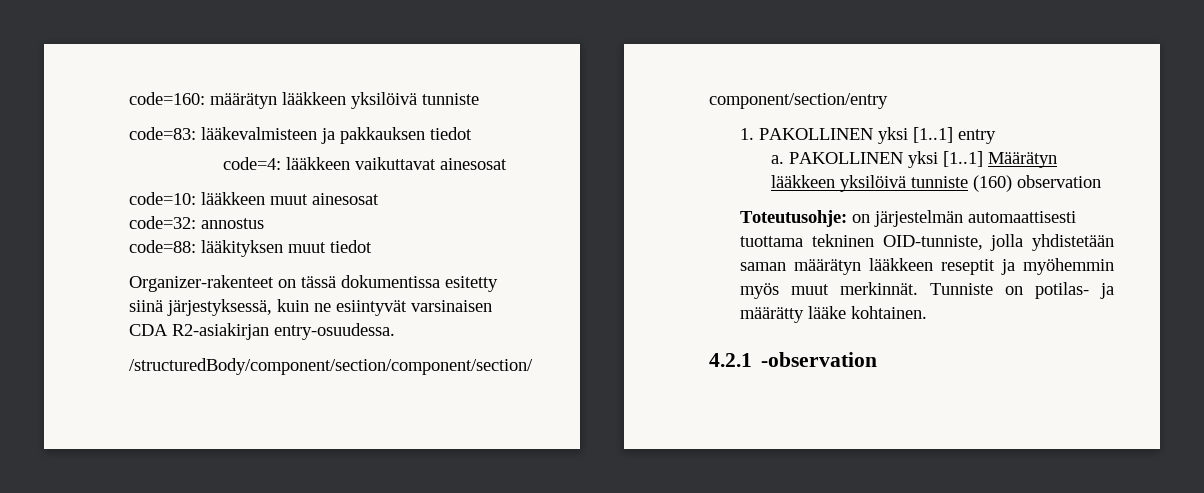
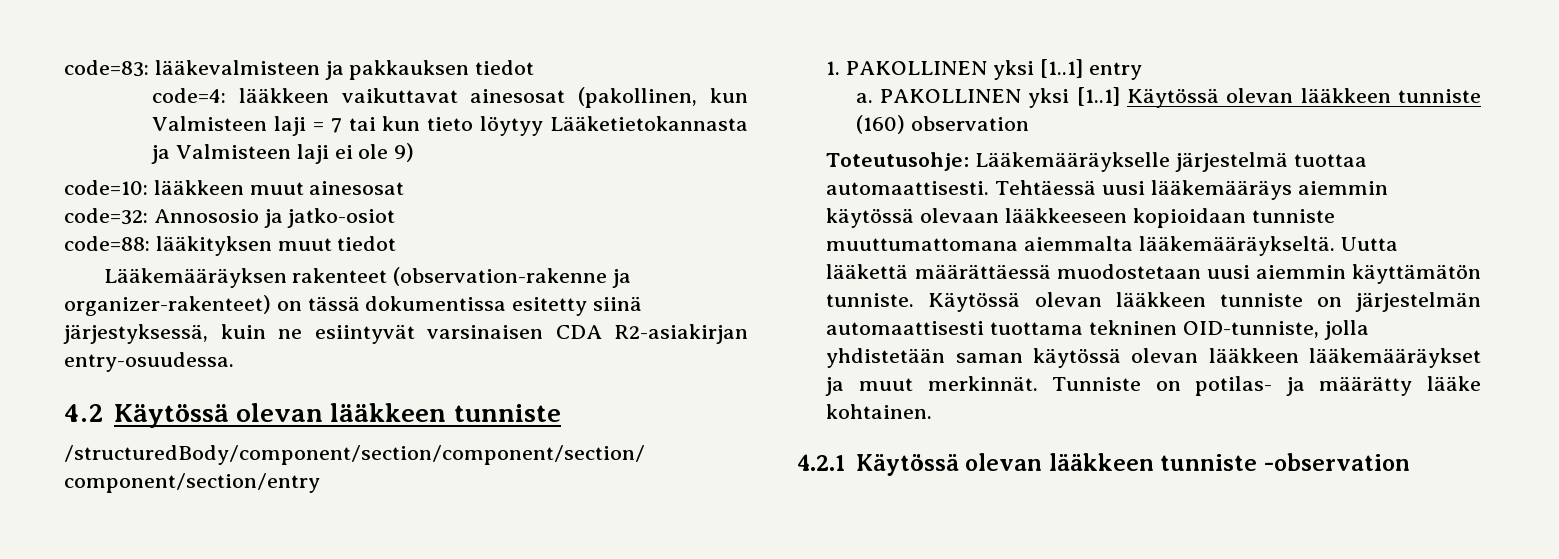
- code=160: määrätyn lääkkeen yksilöivä tunniste
- code=4: lääkkeen vaikuttavat ainesosat
+ code=4: lääkkeen vaikuttavat ainesosat (pakollinen, kun Valmisteen laji = 7 tai kun tieto löytyy Lääketietokannasta ja Valmisteen laji ei ole 9)
- code=32: annostus
+ code=32: Annososio ja jatko-osiot
- Organizer-rakenteet on tässä dokumentissa esitetty siinä järjestyksessä, kuin ne esiintyvät varsinaisen CDA R2-asiakirjan entry-osuudessa.
+ Lääkemääräyksen rakenteet (observation-rakenne ja organizer-rakenteet) on tässä dokumentissa esitetty siinä järjestyksessä, kuin ne esiintyvät varsinaisen CDA R2-asiakirjan entry-osuudessa.
+ 4.2 Käytössä olevan lääkkeen tunniste
- PAKOLLINEN yksi [1..1] Määrätyn lääkkeen yksilöivä tunniste (160) observation
+ PAKOLLINEN yksi [1..1] Käytössä olevan lääkkeen tunniste (160) observation
- Toteutusohje: on järjestelmän automaattisesti tuottama tekninen OID-tunniste, jolla yhdistetään saman määrätyn lääkkeen reseptit ja myöhemmin myös muut merkinnät.
+ Toteutusohje: Lääkemääräykselle järjestelmä tuottaa automaattisesti. Tehtäessä uusi lääkemääräys aiemmin käytössä olevaan lääkkeeseen kopioidaan tunniste muuttumattomana aiemmalta lääkemääräykseltä. Uutta lääkettä määrättäessä muodostetaan uusi aiemmin käyttämätön tunniste. Käytössä olevan lääkkeen tunniste on järjestelmän automaattisesti tuottama tekninen OID-tunniste, jolla yhdistetään saman käytössä olevan lääkkeen lääkemääräykset ja muut merkinnät.
- 4.2.1 -observation
+ 4.2.1 Käytössä olevan lääkkeen tunniste -observation

